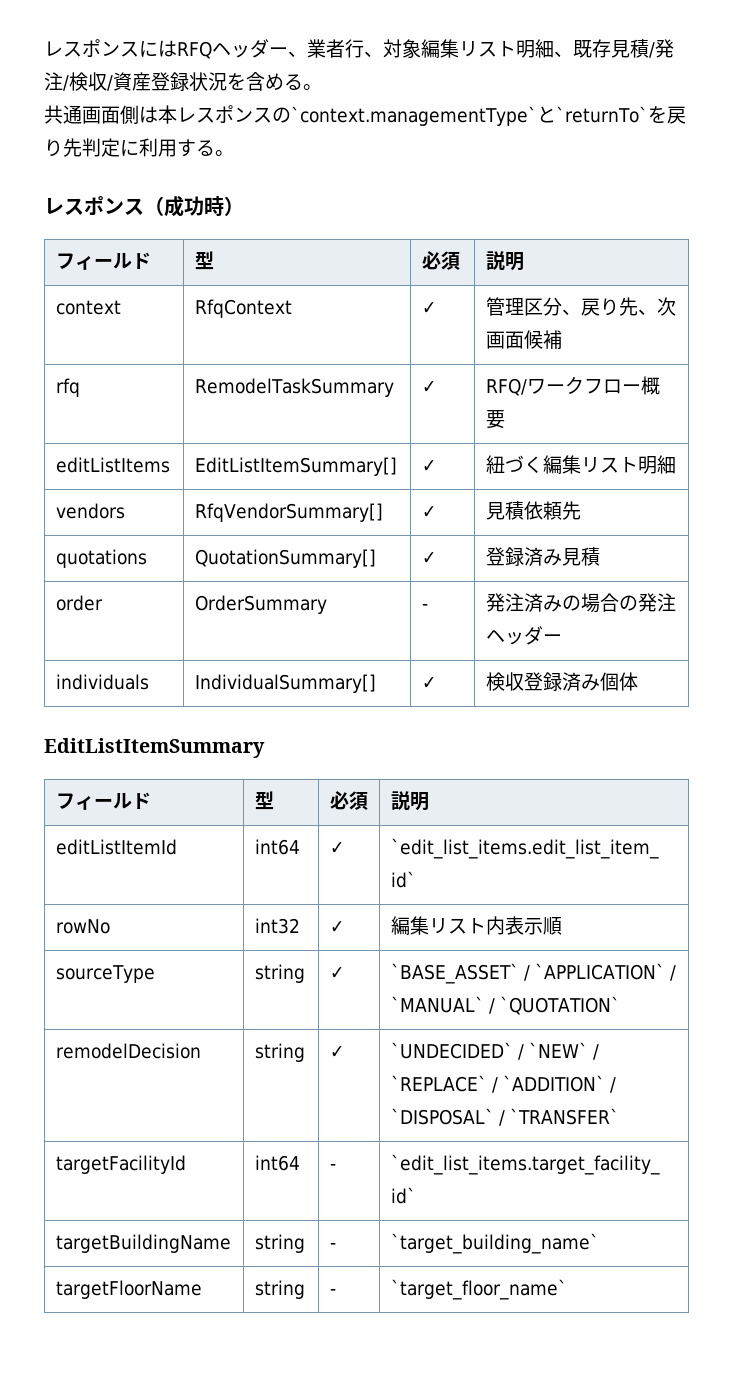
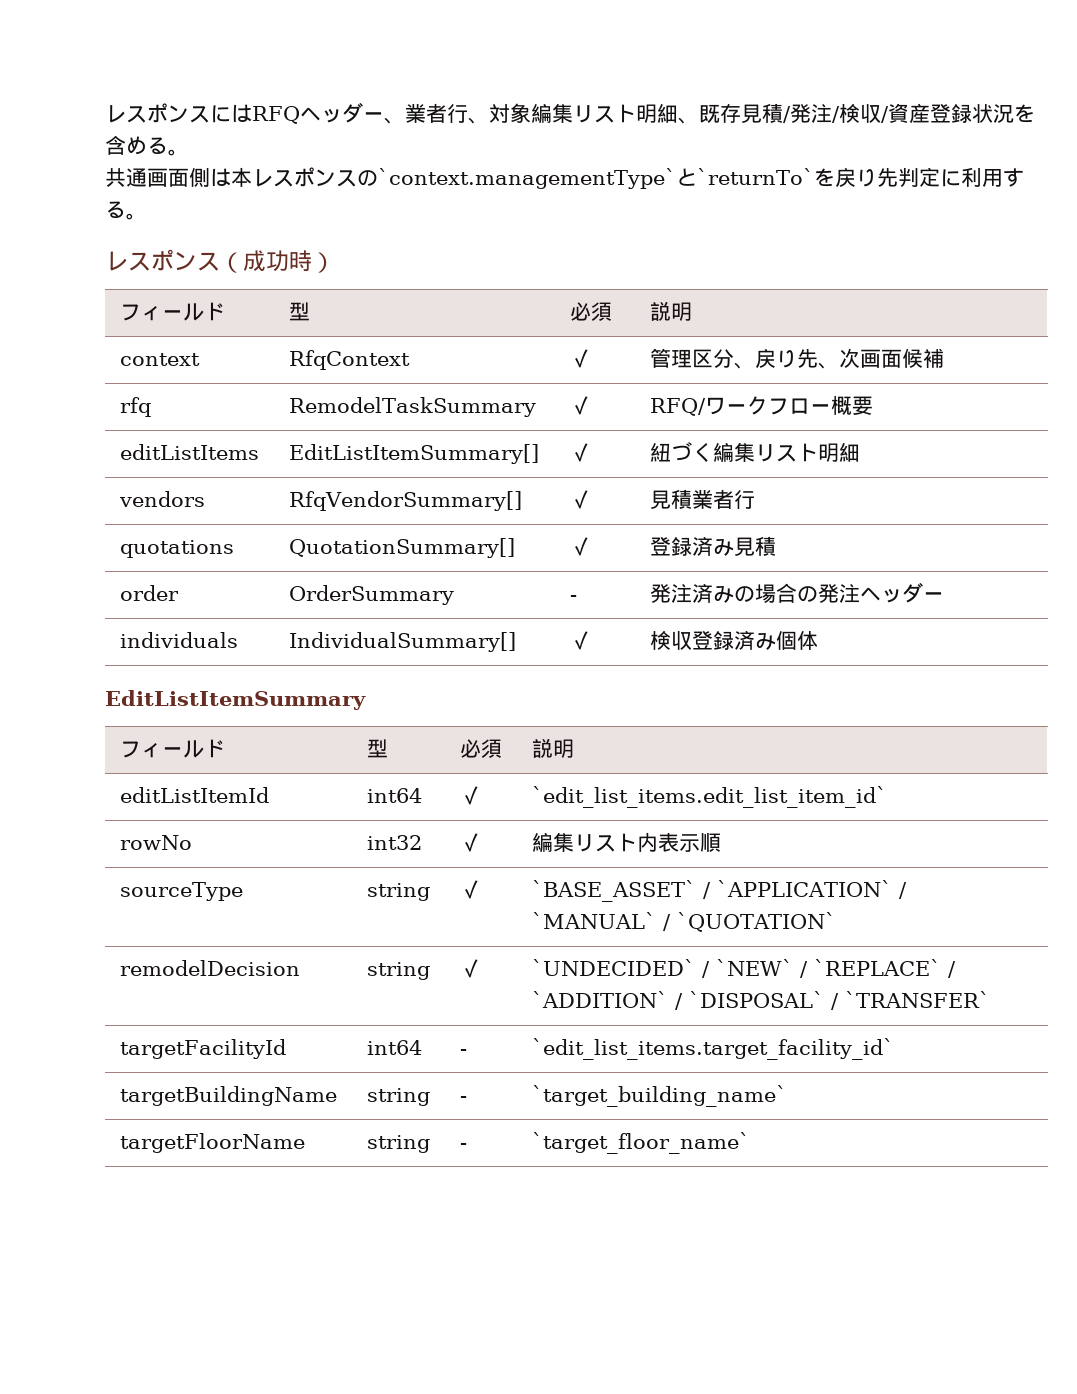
- vendors | RfqVendorSummary[] | ✓ | 見積依頼先
+ vendors | RfqVendorSummary[] | ✓ | 見積業者行

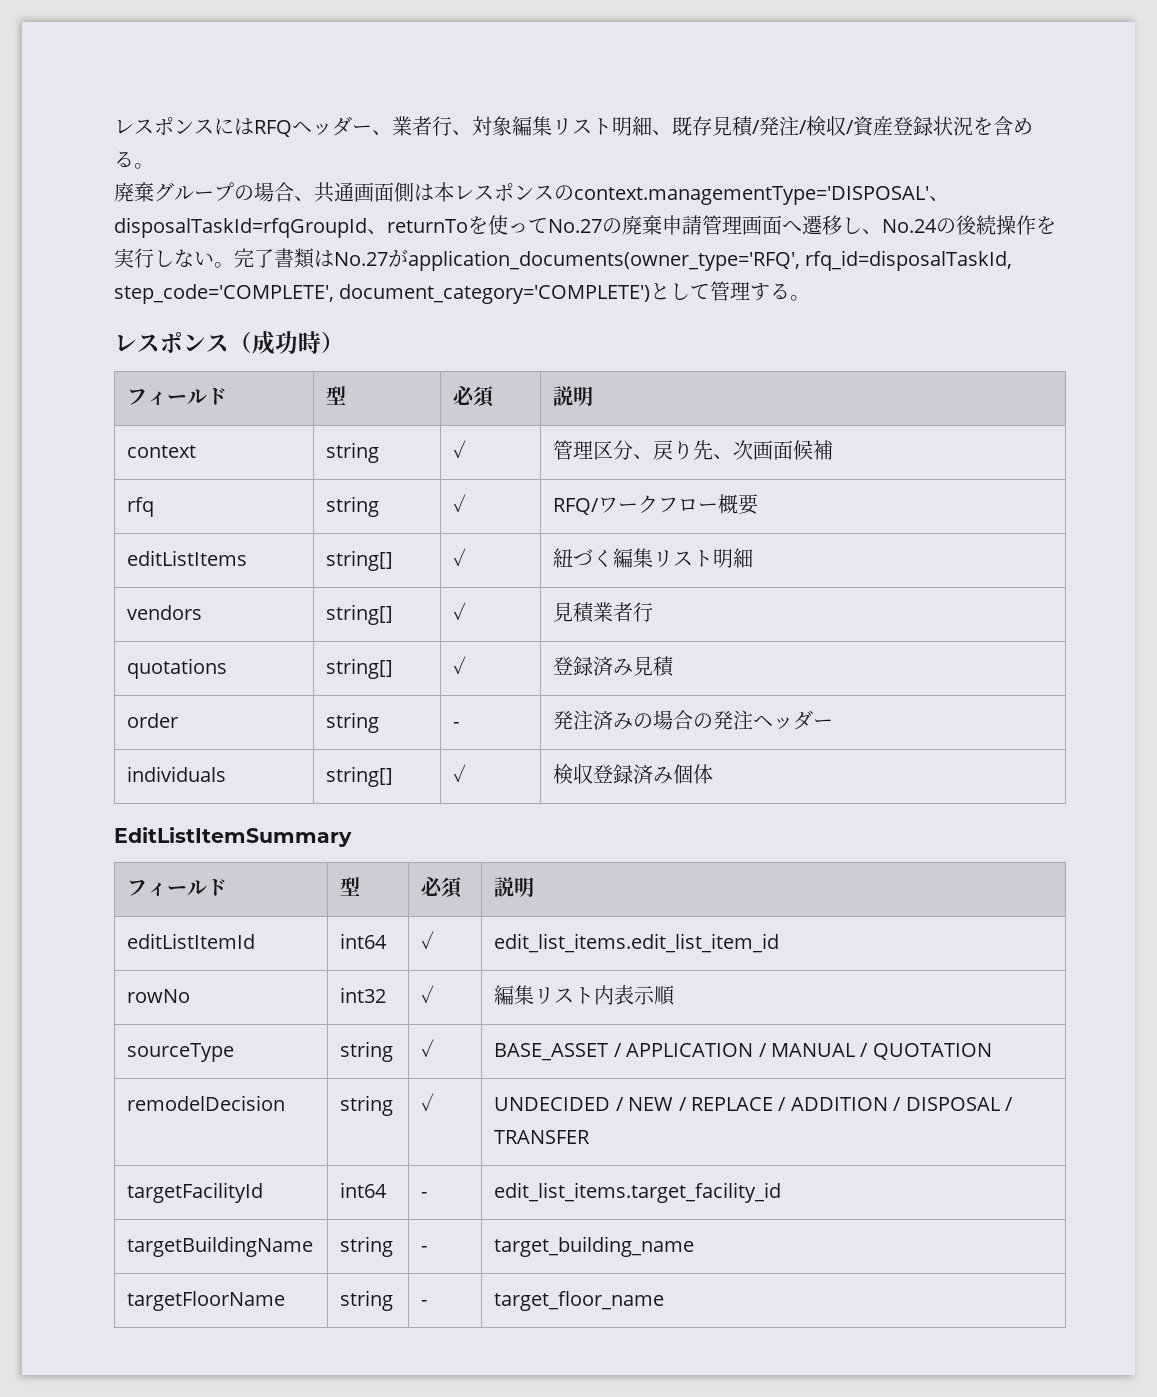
- 共通画面側は本レスポンスの`context.managementType`と`returnTo`を戻り先判定に利用する。
+ 廃棄グループの場合、共通画面側は本レスポンスのcontext.managementType='DISPOSAL'、disposalTaskId=rfqGroupId、returnToを使ってNo.27の廃棄申請管理画面へ遷移し、No.24の後続操作を実行しない。完了書類はNo.27がapplication_documents(owner_type='RFQ', rfq_id=disposalTaskId, step_code='COMPLETE', document_category='COMPLETE')として管理する。
- context | RfqContext | ✓ | 管理区分、戻り先、次画面候補
+ context | string | ✓ | 管理区分、戻り先、次画面候補
- rfq | RemodelTaskSummary | ✓ | RFQ/ワークフロー概要
+ rfq | string | ✓ | RFQ/ワークフロー概要
- editListItems | EditListItemSummary[] | ✓ | 紐づく編集リスト明細
+ editListItems | string[] | ✓ | 紐づく編集リスト明細
- vendors | RfqVendorSummary[] | ✓ | 見積業者行
+ vendors | string[] | ✓ | 見積業者行
- quotations | QuotationSummary[] | ✓ | 登録済み見積
+ quotations | string[] | ✓ | 登録済み見積
- order | OrderSummary | - | 発注済みの場合の発注ヘッダー
+ order | string | - | 発注済みの場合の発注ヘッダー
- individuals | IndividualSummary[] | ✓ | 検収登録済み個体
+ individuals | string[] | ✓ | 検収登録済み個体
- editListItemId | int64 | ✓ | `edit_list_items.edit_list_item_id`
+ editListItemId | int64 | ✓ | edit_list_items.edit_list_item_id
- sourceType | string | ✓ | `BASE_ASSET` / `APPLICATION` / `MANUAL` / `QUOTATION`
- remodelDecision | string | ✓ | `UNDECIDED` / `NEW` / `REPLACE` / `ADDITION` / `DISPOSAL` / `TRANSFER`
+ sourceType | string | ✓ | BASE_ASSET / APPLICATION / MANUAL / QUOTATION
+ remodelDecision | string | ✓ | UNDECIDED / NEW / REPLACE / ADDITION / DISPOSAL / TRANSFER
- targetFacilityId | int64 | - | `edit_list_items.target_facility_id`
+ targetFacilityId | int64 | - | edit_list_items.target_facility_id
- targetBuildingName | string | - | `target_building_name`
+ targetBuildingName | string | - | target_building_name
- targetFloorName | string | - | `target_floor_name`
+ targetFloorName | string | - | target_floor_name

